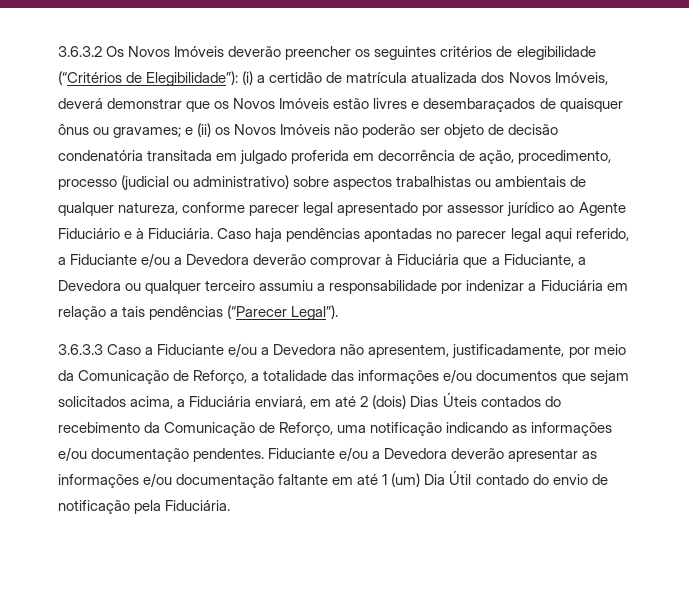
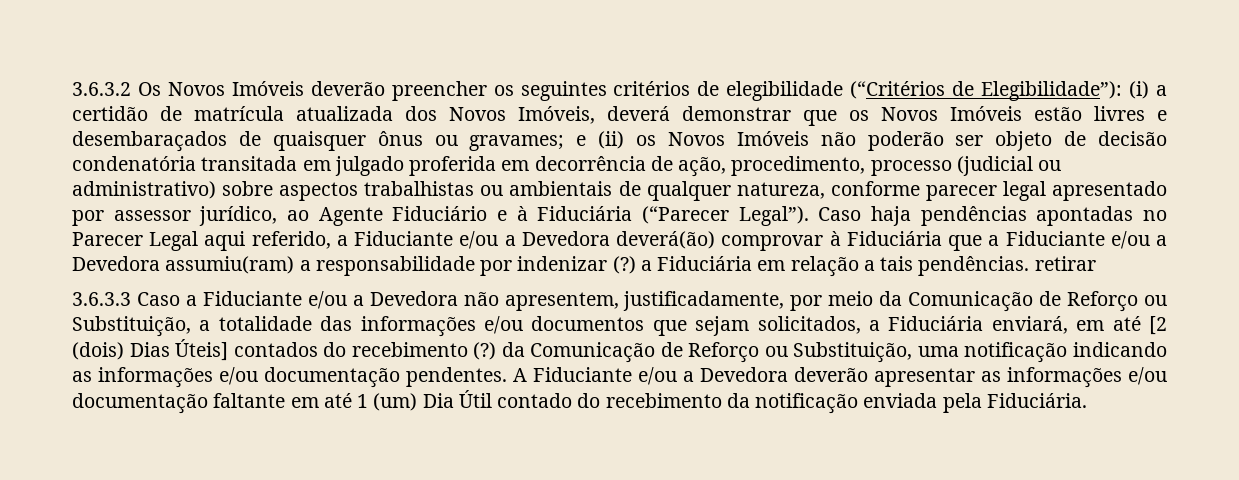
- e (ii) os Novos Imóveis não poderão ser objeto de decisão condenatória transitada em julgado proferida em decorrência de ação, procedimento, processo (judicial ou administrativo) sobre aspectos trabalhistas ou ambientais de qualquer natureza, conforme parecer legal apresentado por assessor jurídico ao Agente Fiduciário e à Fiduciária.
+ e (ii) os Novos Imóveis não poderão ser objeto de decisão condenatória transitada em julgado proferida em decorrência de ação, procedimento, processo (judicial ou administrativo) sobre aspectos trabalhistas ou ambientais de qualquer natureza, conforme parecer legal apresentado por assessor jurídico, ao Agente Fiduciário e à Fiduciária (“Parecer Legal”).
- Caso haja pendências apontadas no parecer legal aqui referido, a Fiduciante e/ou a Devedora deverão comprovar à Fiduciária que a Fiduciante, a Devedora ou qualquer terceiro assumiu a responsabilidade por indenizar a Fiduciária em relação a tais pendências (“Parecer Legal”).
+ Caso haja pendências apontadas no Parecer Legal aqui referido, a Fiduciante e/ou a Devedora deverá(ão) comprovar à Fiduciária que a Fiduciante e/ou a Devedora assumiu(ram) a responsabilidade por indenizar (?) a Fiduciária em relação a tais pendências. retirar
- 3.6.3.3 Caso a Fiduciante e/ou a Devedora não apresentem, justificadamente, por meio da Comunicação de Reforço, a totalidade das informações e/ou documentos que sejam solicitados acima, a Fiduciária enviará, em até 2 (dois) Dias Úteis contados do recebimento da Comunicação de Reforço, uma notificação indicando as informações e/ou documentação pendentes.
+ 3.6.3.3 Caso a Fiduciante e/ou a Devedora não apresentem, justificadamente, por meio da Comunicação de Reforço ou Substituição, a totalidade das informações e/ou documentos que sejam solicitados, a Fiduciária enviará, em até [2 (dois) Dias Úteis] contados do recebimento (?) da Comunicação de Reforço ou Substituição, uma notificação indicando as informações e/ou documentação pendentes.
- Fiduciante e/ou a Devedora deverão apresentar as informações e/ou documentação faltante em até 1 (um) Dia Útil contado do envio de notificação pela Fiduciária.
+ A Fiduciante e/ou a Devedora deverão apresentar as informações e/ou documentação faltante em até 1 (um) Dia Útil contado do recebimento da notificação enviada pela Fiduciária.

